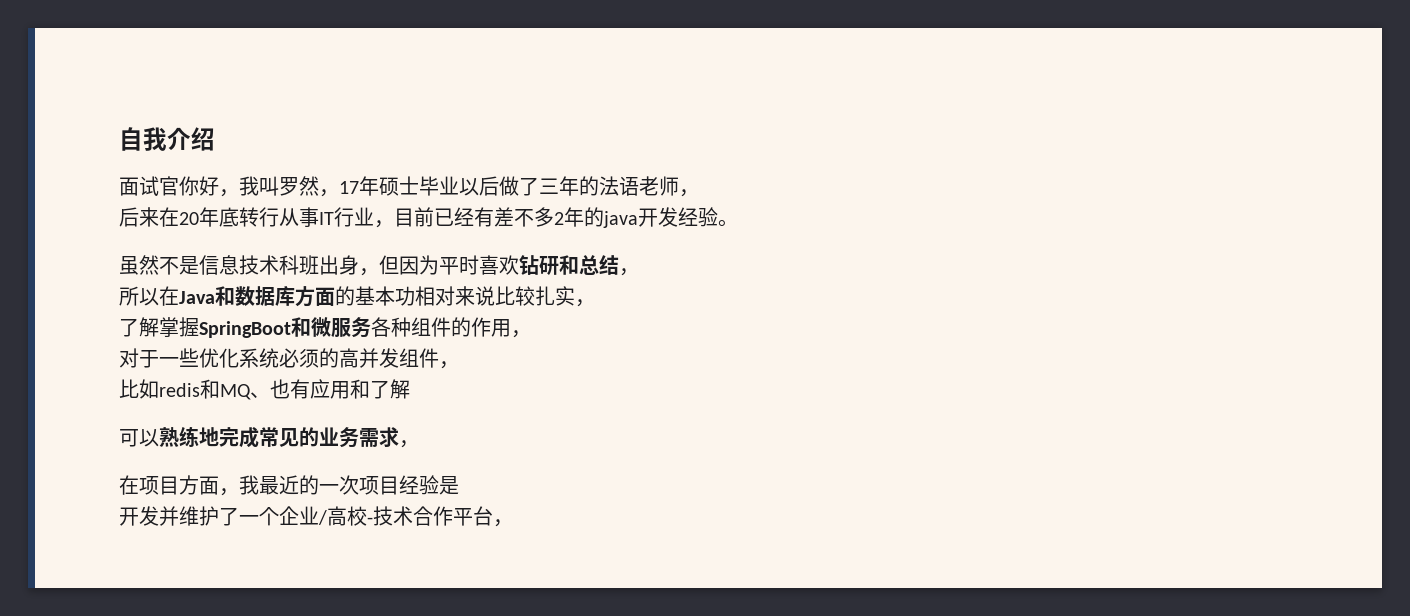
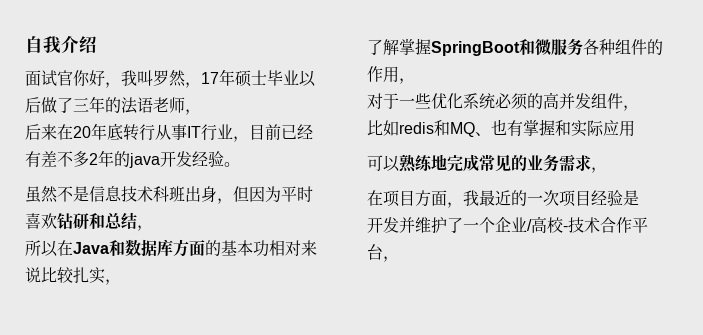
- 比如redis和MQ、也有应用和了解
+ 比如redis和MQ、也有掌握和实际应用

